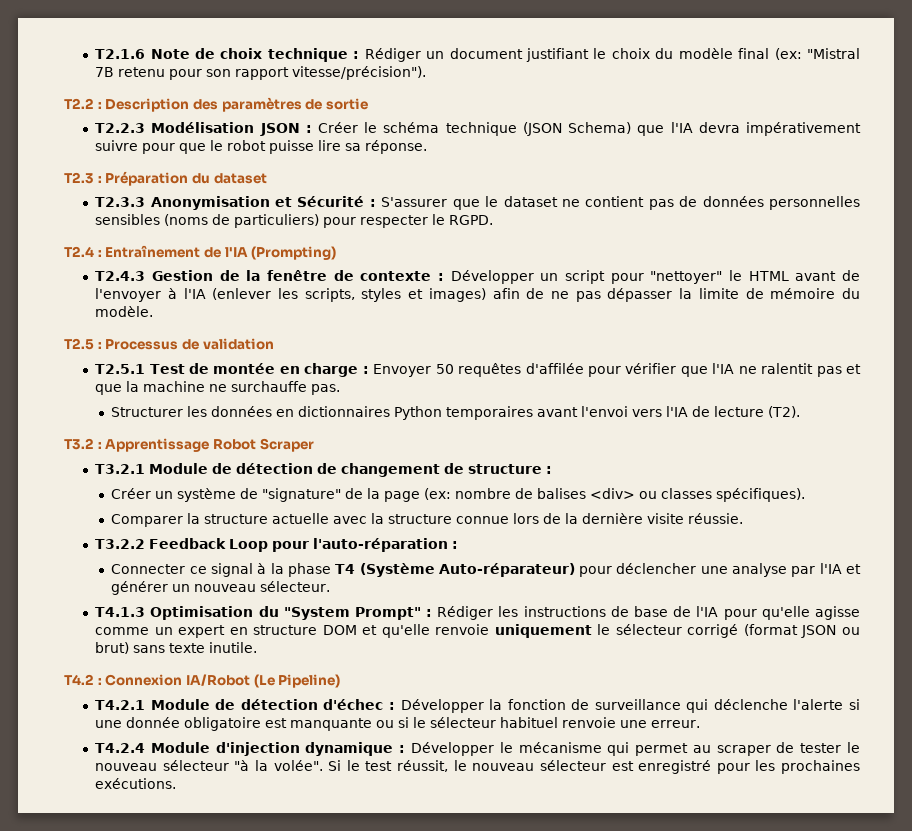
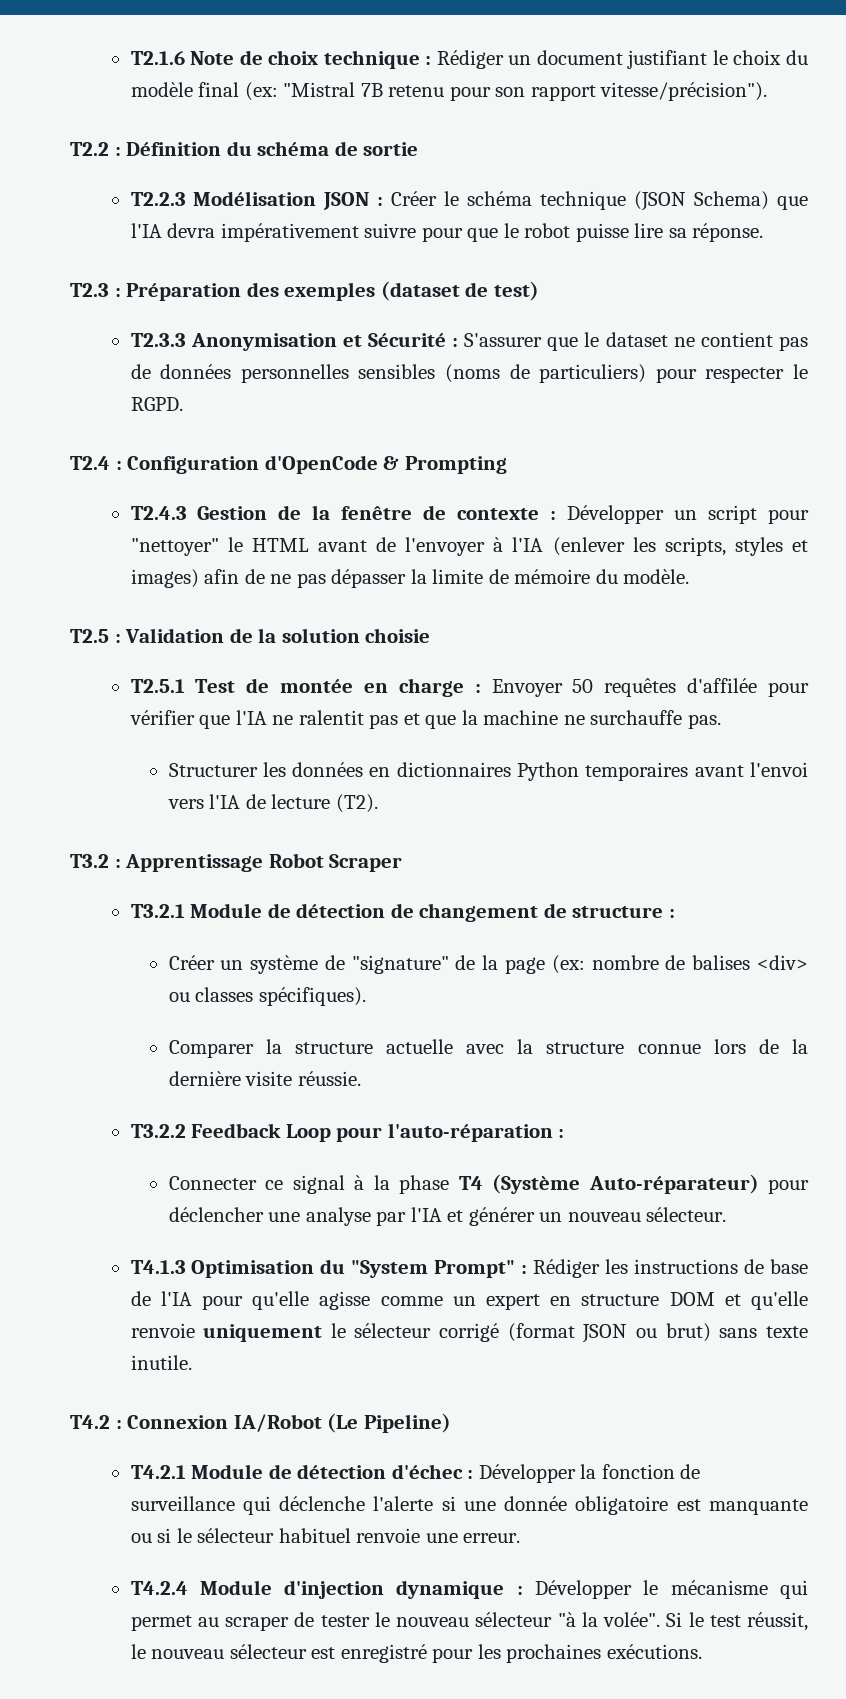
- T2.2 : Description des paramètres de sortie
+ T2.2 : Définition du schéma de sortie
- T2.3 : Préparation du dataset
+ T2.3 : Préparation des exemples (dataset de test)
- T2.4 : Entraînement de l'IA (Prompting)
+ T2.4 : Configuration d'OpenCode & Prompting
- T2.5 : Processus de validation
+ T2.5 : Validation de la solution choisie

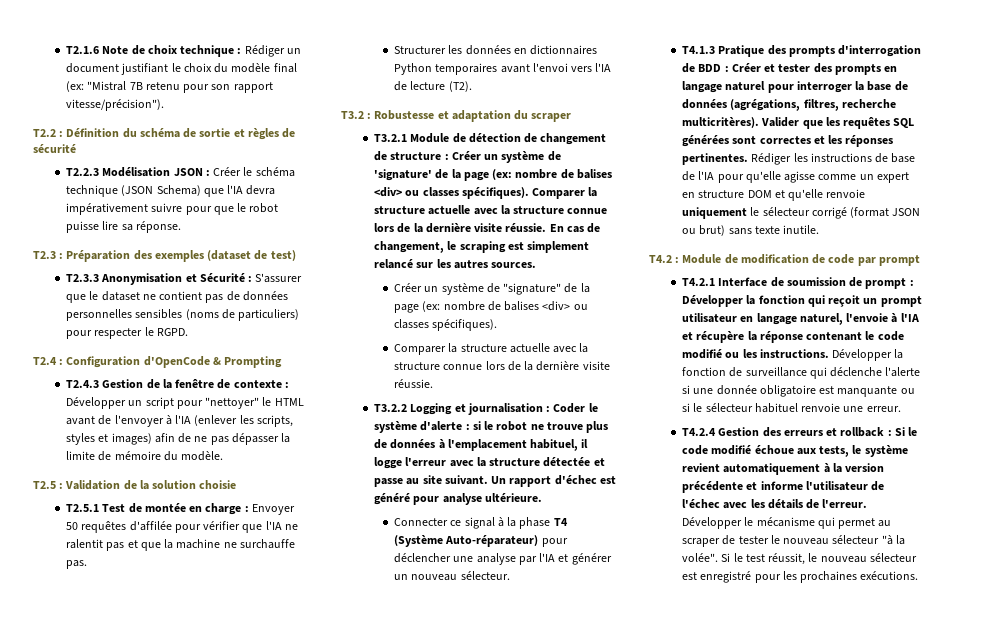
- T2.2 : Définition du schéma de sortie
+ T2.2 : Définition du schéma de sortie et règles de sécurité
- T3.2 : Apprentissage Robot Scraper
+ T3.2 : Robustesse et adaptation du scraper
- T3.2.1 Module de détection de changement de structure :
+ T3.2.1 Module de détection de changement de structure : Créer un système de 'signature' de la page (ex: nombre de balises <div> ou classes spécifiques). Comparer la structure actuelle avec la structure connue lors de la dernière visite réussie. En cas de changement, le scraping est simplement relancé sur les autres sources.
- T3.2.2 Feedback Loop pour l'auto-réparation :
+ T3.2.2 Logging et journalisation : Coder le système d'alerte : si le robot ne trouve plus de données à l'emplacement habituel, il logge l'erreur avec la structure détectée et passe au site suivant. Un rapport d'échec est généré pour analyse ultérieure.
- T4.1.3 Optimisation du "System Prompt" : Rédiger les instructions de base de l'IA pour qu'elle agisse comme un expert en structure DOM et qu'elle renvoie uniquement le sélecteur corrigé (format JSON ou brut) sans texte inutile.
+ T4.1.3 Pratique des prompts d'interrogation de BDD : Créer et tester des prompts en langage naturel pour interroger la base de données (agrégations, filtres, recherche multicritères). Valider que les requêtes SQL générées sont correctes et les réponses pertinentes. Rédiger les instructions de base de l'IA pour qu'elle agisse comme un expert en structure DOM et qu'elle renvoie uniquement le sélecteur corrigé (format JSON ou brut) sans texte inutile.
- T4.2 : Connexion IA/Robot (Le Pipeline)
- T4.2.1 Module de détection d'échec : Développer la fonction de surveillance qui déclenche l'alerte si une donnée obligatoire est manquante ou si le sélecteur habituel renvoie une erreur.
+ T4.2 : Module de modification de code par prompt
+ T4.2.1 Interface de soumission de prompt : Développer la fonction qui reçoit un prompt utilisateur en langage naturel, l'envoie à l'IA et récupère la réponse contenant le code modifié ou les instructions. Développer la fonction de surveillance qui déclenche l'alerte si une donnée obligatoire est manquante ou si le sélecteur habituel renvoie une erreur.
- T4.2.4 Module d'injection dynamique : Développer le mécanisme qui permet au scraper de tester le nouveau sélecteur "à la volée".
+ T4.2.4 Gestion des erreurs et rollback : Si le code modifié échoue aux tests, le système revient automatiquement à la version précédente et informe l'utilisateur de l'échec avec les détails de l'erreur. Développer le mécanisme qui permet au scraper de tester le nouveau sélecteur "à la volée".

